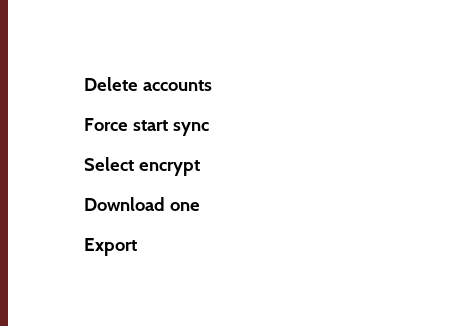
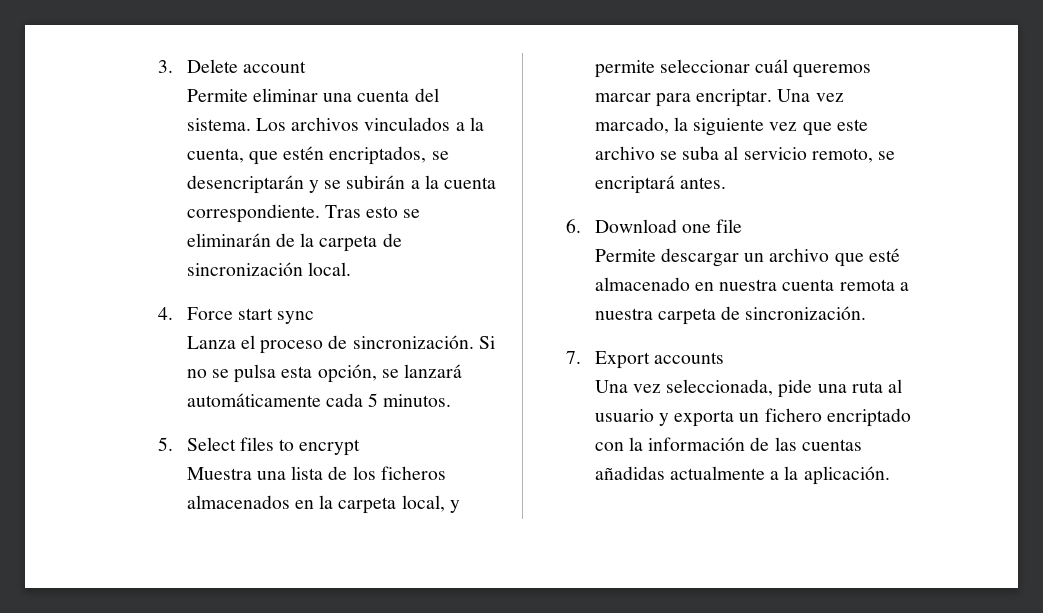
- Delete accounts
- Force start sync
- Select encrypt
- Download one
- Export
+ 3. Delete account
+ Permite eliminar una cuenta del sistema. Los archivos vinculados a la cuenta, que estén encriptados, se desencriptarán y se subirán a la cuenta correspondiente. Tras esto se eliminarán de la carpeta de sincronización local.
+ 4. Force start sync
+ Lanza el proceso de sincronización. Si no se pulsa esta opción, se lanzará automáticamente cada 5 minutos.
+ 5. Select files to encrypt
+ Muestra una lista de los ficheros almacenados en la carpeta local, y permite seleccionar cuál queremos marcar para encriptar. Una vez marcado, la siguiente vez que este archivo se suba al servicio remoto, se encriptará antes.
+ 6. Download one file
+ Permite descargar un archivo que esté almacenado en nuestra cuenta remota a nuestra carpeta de sincronización.
+ 7. Export accounts
+ Una vez seleccionada, pide una ruta al usuario y exporta un fichero encriptado con la información de las cuentas añadidas actualmente a la aplicación.

